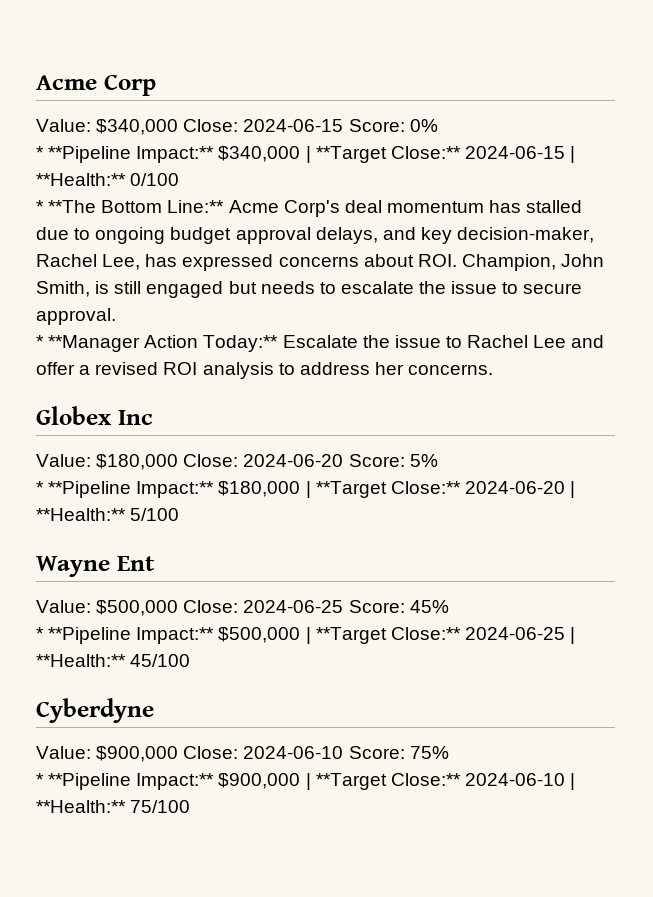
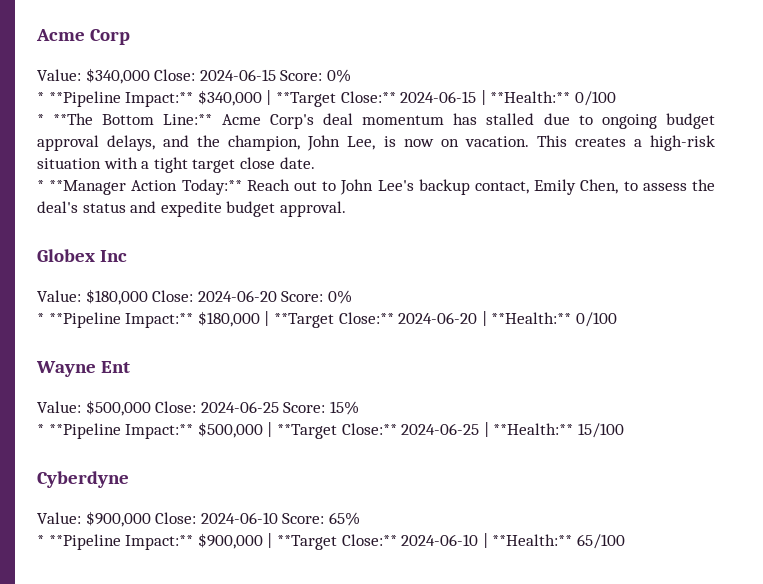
- * **The Bottom Line:** Acme Corp's deal momentum has stalled due to ongoing budget approval delays, and key decision-maker, Rachel Lee, has expressed concerns about ROI. Champion, John Smith, is still engaged but needs to escalate the issue to secure approval.
- * **Manager Action Today:** Escalate the issue to Rachel Lee and offer a revised ROI analysis to address her concerns.
+ * **The Bottom Line:** Acme Corp's deal momentum has stalled due to ongoing budget approval delays, and the champion, John Lee, is now on vacation. This creates a high-risk situation with a tight target close date.
+ * **Manager Action Today:** Reach out to John Lee's backup contact, Emily Chen, to assess the deal's status and expedite budget approval.
- Value: $180,000 Close: 2024-06-20 Score: 5%
+ Value: $180,000 Close: 2024-06-20 Score: 0%
- * **Pipeline Impact:** $180,000 | **Target Close:** 2024-06-20 | **Health:** 5/100
+ * **Pipeline Impact:** $180,000 | **Target Close:** 2024-06-20 | **Health:** 0/100
- Value: $500,000 Close: 2024-06-25 Score: 45%
+ Value: $500,000 Close: 2024-06-25 Score: 15%
- * **Pipeline Impact:** $500,000 | **Target Close:** 2024-06-25 | **Health:** 45/100
+ * **Pipeline Impact:** $500,000 | **Target Close:** 2024-06-25 | **Health:** 15/100
- Value: $900,000 Close: 2024-06-10 Score: 75%
+ Value: $900,000 Close: 2024-06-10 Score: 65%
- * **Pipeline Impact:** $900,000 | **Target Close:** 2024-06-10 | **Health:** 75/100
+ * **Pipeline Impact:** $900,000 | **Target Close:** 2024-06-10 | **Health:** 65/100

